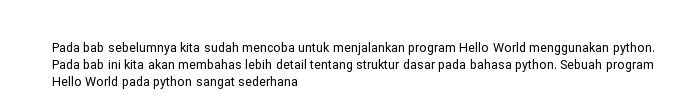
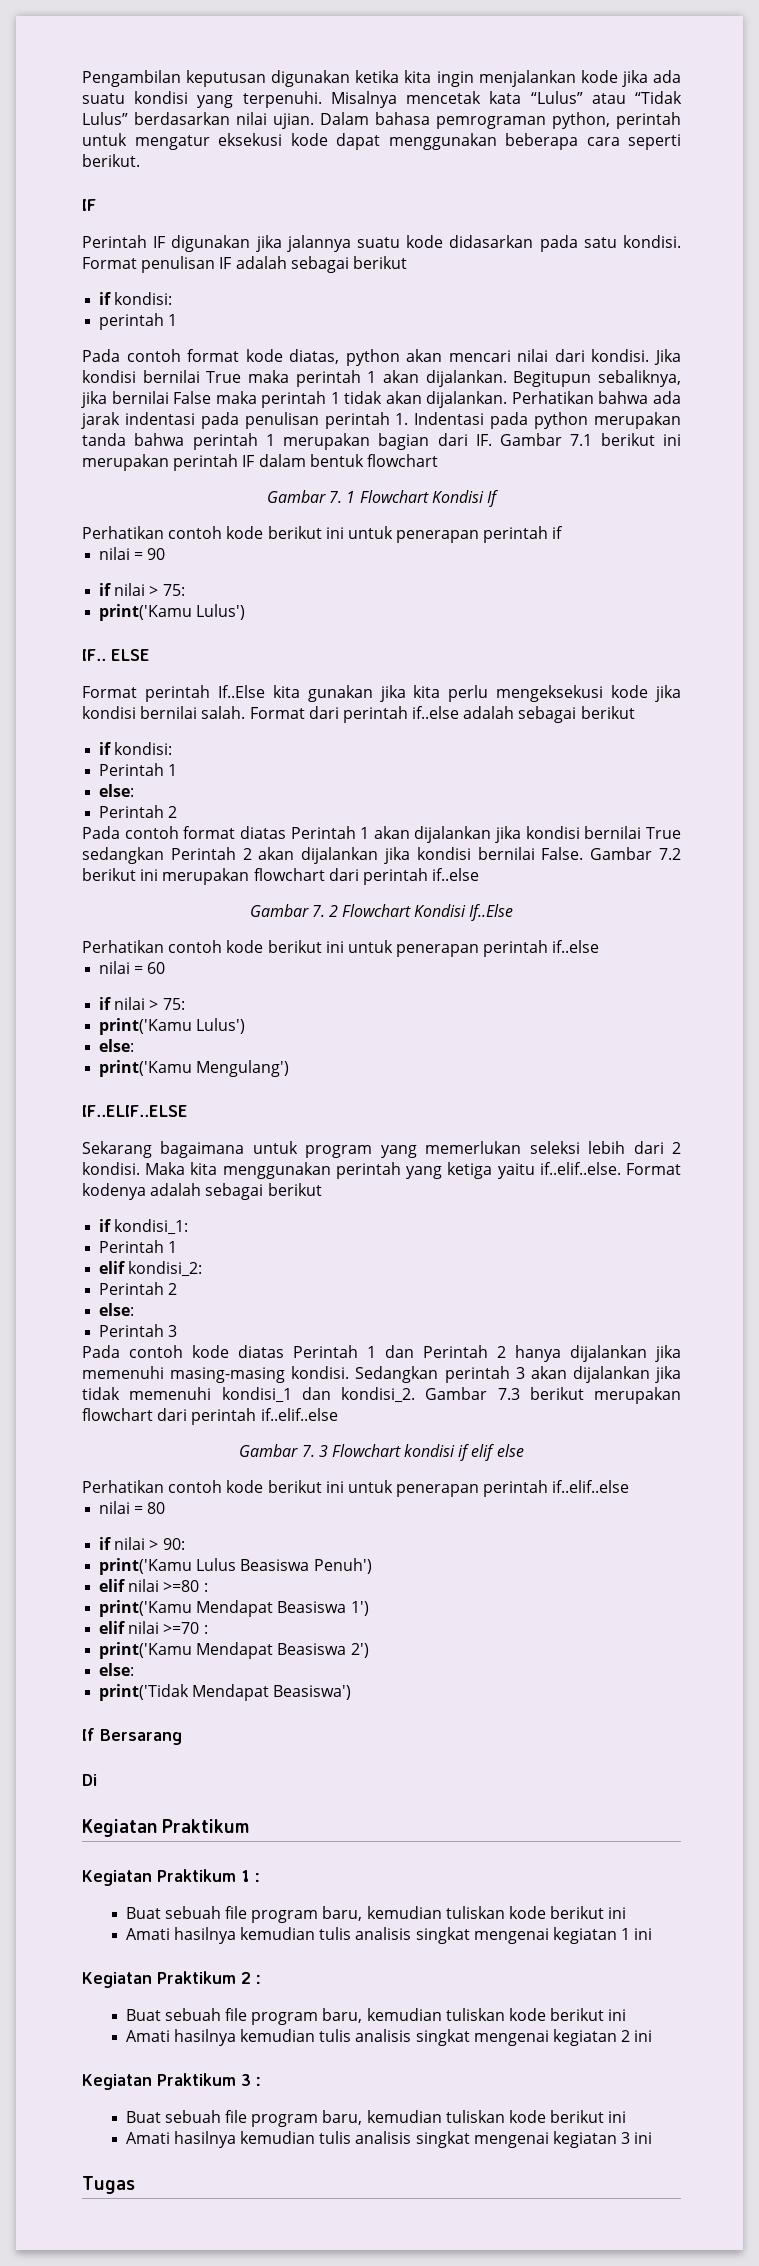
- Pada bab sebelumnya kita sudah mencoba untuk menjalankan program Hello World menggunakan python. Pada bab ini kita akan membahas lebih detail tentang struktur dasar pada bahasa python. Sebuah program Hello World pada python sangat sederhana
+ Pengambilan keputusan digunakan ketika kita ingin menjalankan kode jika ada suatu kondisi yang terpenuhi. Misalnya mencetak kata “Lulus” atau “Tidak Lulus” berdasarkan nilai ujian. Dalam bahasa pemrograman python, perintah untuk mengatur eksekusi kode dapat menggunakan beberapa cara seperti berikut.
+ IF
+ Perintah IF digunakan jika jalannya suatu kode didasarkan pada satu kondisi. Format penulisan IF adalah sebagai berikut
+ if kondisi:
+ perintah 1
+ Pada contoh format kode diatas, python akan mencari nilai dari kondisi. Jika kondisi bernilai True maka perintah 1 akan dijalankan. Begitupun sebaliknya, jika bernilai False maka perintah 1 tidak akan dijalankan. Perhatikan bahwa ada jarak indentasi pada penulisan perintah 1. Indentasi pada python merupakan tanda bahwa perintah 1 merupakan bagian dari IF. Gambar 7.1 berikut ini merupakan perintah IF dalam bentuk flowchart
+ Gambar 7. 1 Flowchart Kondisi If
+ Perhatikan contoh kode berikut ini untuk penerapan perintah if
+ nilai = 90
+ if nilai > 75:
+ print('Kamu Lulus')
+ IF.. ELSE
+ Format perintah If..Else kita gunakan jika kita perlu mengeksekusi kode jika kondisi bernilai salah. Format dari perintah if..else adalah sebagai berikut
+ if kondisi:
+ Perintah 1
+ else:
+ Perintah 2
+ Pada contoh format diatas Perintah 1 akan dijalankan jika kondisi bernilai True sedangkan Perintah 2 akan dijalankan jika kondisi bernilai False. Gambar 7.2 berikut ini merupakan flowchart dari perintah if..else
+ Gambar 7. 2 Flowchart Kondisi If..Else
+ Perhatikan contoh kode berikut ini untuk penerapan perintah if..else
+ nilai = 60
+ if nilai > 75:
+ print('Kamu Lulus')
+ else:
+ print('Kamu Mengulang')
+ IF..ELIF..ELSE
+ Sekarang bagaimana untuk program yang memerlukan seleksi lebih dari 2 kondisi. Maka kita menggunakan perintah yang ketiga yaitu if..elif..else. Format kodenya adalah sebagai berikut
+ if kondisi_1:
+ Perintah 1
+ elif kondisi_2:
+ Perintah 2
+ else:
+ Perintah 3
+ Pada contoh kode diatas Perintah 1 dan Perintah 2 hanya dijalankan jika memenuhi masing-masing kondisi. Sedangkan perintah 3 akan dijalankan jika tidak memenuhi kondisi_1 dan kondisi_2. Gambar 7.3 berikut merupakan flowchart dari perintah if..elif..else
+ Gambar 7. 3 Flowchart kondisi if elif else
+ Perhatikan contoh kode berikut ini untuk penerapan perintah if..elif..else
+ nilai = 80
+ if nilai > 90:
+ print('Kamu Lulus Beasiswa Penuh')
+ elif nilai >=80 :
+ print('Kamu Mendapat Beasiswa 1')
+ elif nilai >=70 :
+ print('Kamu Mendapat Beasiswa 2')
+ else:
+ print('Tidak Mendapat Beasiswa')
+ If Bersarang
+ Di
+ Kegiatan Praktikum
+ Kegiatan Praktikum 1 :
+ Buat sebuah file program baru, kemudian tuliskan kode berikut ini
+ Amati hasilnya kemudian tulis analisis singkat mengenai kegiatan 1 ini
+ Kegiatan Praktikum 2 :
+ Buat sebuah file program baru, kemudian tuliskan kode berikut ini
+ Amati hasilnya kemudian tulis analisis singkat mengenai kegiatan 2 ini
+ Kegiatan Praktikum 3 :
+ Buat sebuah file program baru, kemudian tuliskan kode berikut ini
+ Amati hasilnya kemudian tulis analisis singkat mengenai kegiatan 3 ini
+ Tugas

